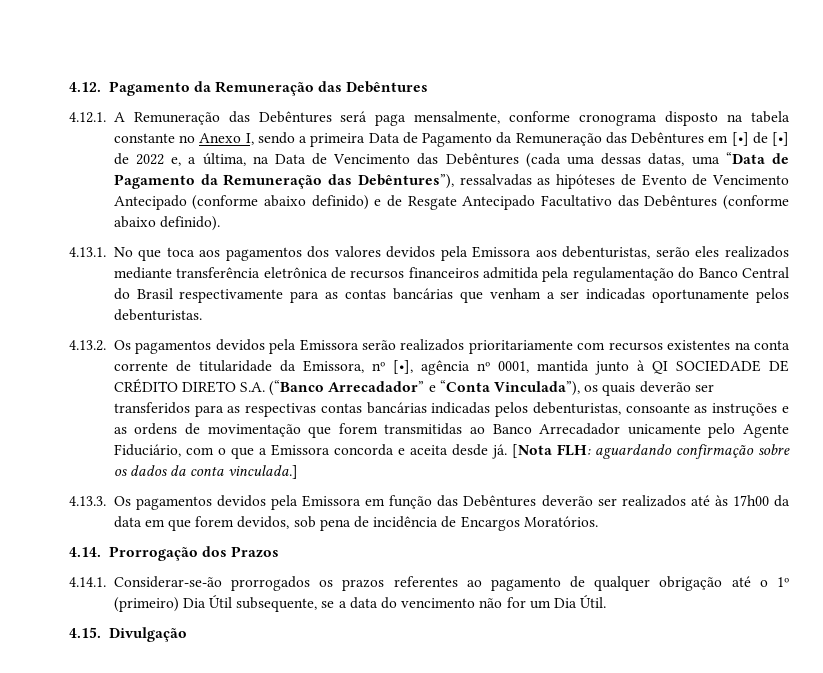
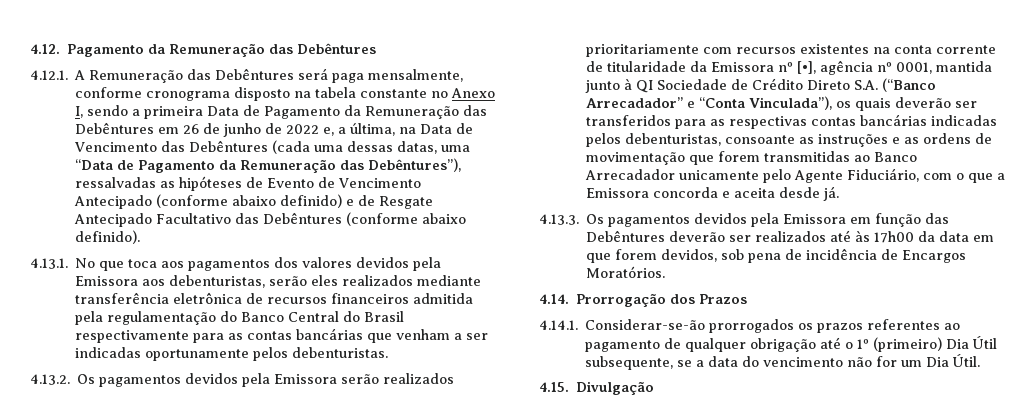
- 4.12.1. A Remuneração das Debêntures será paga mensalmente, conforme cronograma disposto na tabela constante no Anexo I, sendo a primeira Data de Pagamento da Remuneração das Debêntures em [•] de [•] de 2022 e, a última, na Data de Vencimento das Debêntures (cada uma dessas datas, uma “Data de Pagamento da Remuneração das Debêntures”), ressalvadas as hipóteses de Evento de Vencimento Antecipado (conforme abaixo definido) e de Resgate Antecipado Facultativo das Debêntures (conforme abaixo definido).
+ 4.12.1. A Remuneração das Debêntures será paga mensalmente, conforme cronograma disposto na tabela constante no Anexo I, sendo a primeira Data de Pagamento da Remuneração das Debêntures em 26 de junho de 2022 e, a última, na Data de Vencimento das Debêntures (cada uma dessas datas, uma “Data de Pagamento da Remuneração das Debêntures”), ressalvadas as hipóteses de Evento de Vencimento Antecipado (conforme abaixo definido) e de Resgate Antecipado Facultativo das Debêntures (conforme abaixo definido).
- 4.13.2. Os pagamentos devidos pela Emissora serão realizados prioritariamente com recursos existentes na conta corrente de titularidade da Emissora, nº [•], agência nº 0001, mantida junto à QI SOCIEDADE DE CRÉDITO DIRETO S.A. (“Banco Arrecadador” e “Conta Vinculada”), os quais deverão ser transferidos para as respectivas contas bancárias indicadas pelos debenturistas, consoante as instruções e as ordens de movimentação que forem transmitidas ao Banco Arrecadador unicamente pelo Agente Fiduciário, com o que a Emissora concorda e aceita desde já. [Nota FLH: aguardando confirmação sobre os dados da conta vinculada.]
+ 4.13.2. Os pagamentos devidos pela Emissora serão realizados prioritariamente com recursos existentes na conta corrente de titularidade da Emissora nº [•], agência nº 0001, mantida junto à QI Sociedade de Crédito Direto S.A. (“Banco Arrecadador” e “Conta Vinculada”), os quais deverão ser transferidos para as respectivas contas bancárias indicadas pelos debenturistas, consoante as instruções e as ordens de movimentação que forem transmitidas ao Banco Arrecadador unicamente pelo Agente Fiduciário, com o que a Emissora concorda e aceita desde já.

